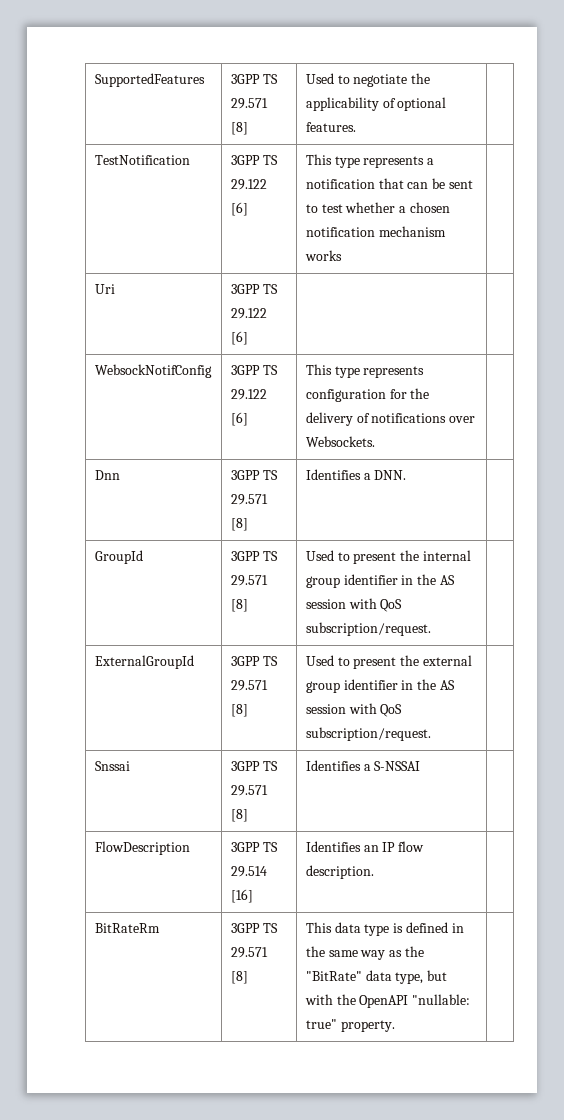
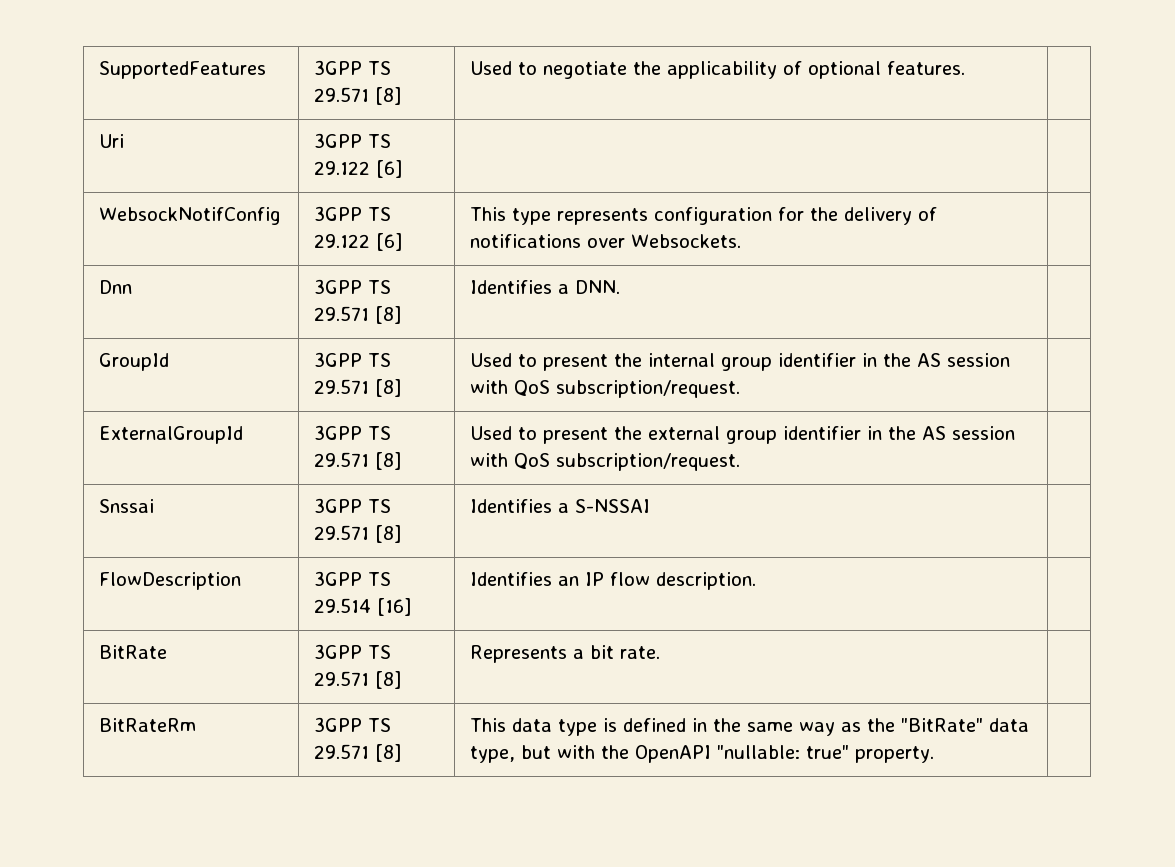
- TestNotification | 3GPP TS 29.122 [6] | This type represents a notification that can be sent to test whether a chosen notification mechanism works |
+ BitRate | 3GPP TS 29.571 [8] | Represents a bit rate. |

